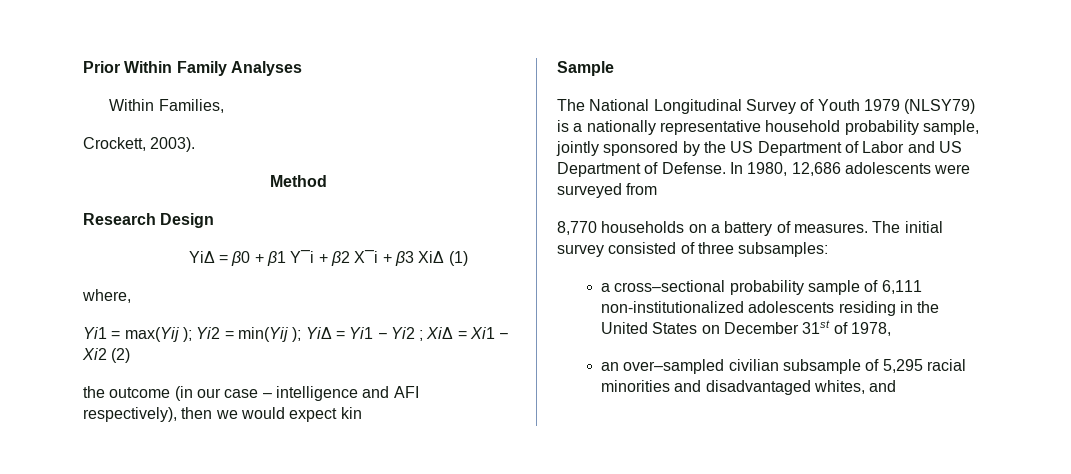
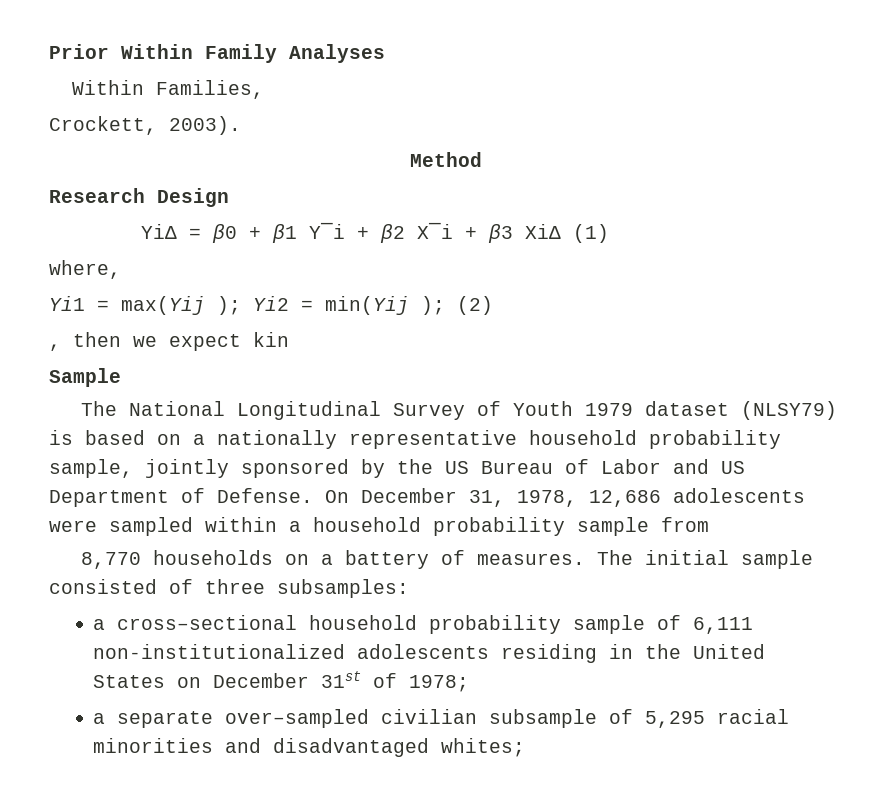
- Yi1 = max(Yij ); Yi2 = min(Yij ); YiΔ = Yi1 − Yi2 ; XiΔ = Xi1 − Xi2 (2)
- the outcome (in our case – intelligence and AFI respectively), then we would expect kin
+ Yi1 = max(Yij ); Yi2 = min(Yij ); (2)
+ , then we expect kin
- The National Longitudinal Survey of Youth 1979 (NLSY79) is a nationally representative household probability sample, jointly sponsored by the US Department of Labor and US Department of Defense.
+ The National Longitudinal Survey of Youth 1979 dataset (NLSY79) is based on a nationally representative household probability sample, jointly sponsored by the US Bureau of Labor and US Department of Defense.
- In 1980, 12,686 adolescents were surveyed from
+ On December 31, 1978, 12,686 adolescents were sampled within a household probability sample from
- The initial survey consisted of three subsamples:
+ The initial sample consisted of three subsamples:
- a cross–sectional probability sample of 6,111 non-institutionalized adolescents residing in the United States on December 31st of 1978,
- an over–sampled civilian subsample of 5,295 racial minorities and disadvantaged whites, and
+ a cross–sectional household probability sample of 6,111 non-institutionalized adolescents residing in the United States on December 31st of 1978;
+ a separate over–sampled civilian subsample of 5,295 racial minorities and disadvantaged whites;

